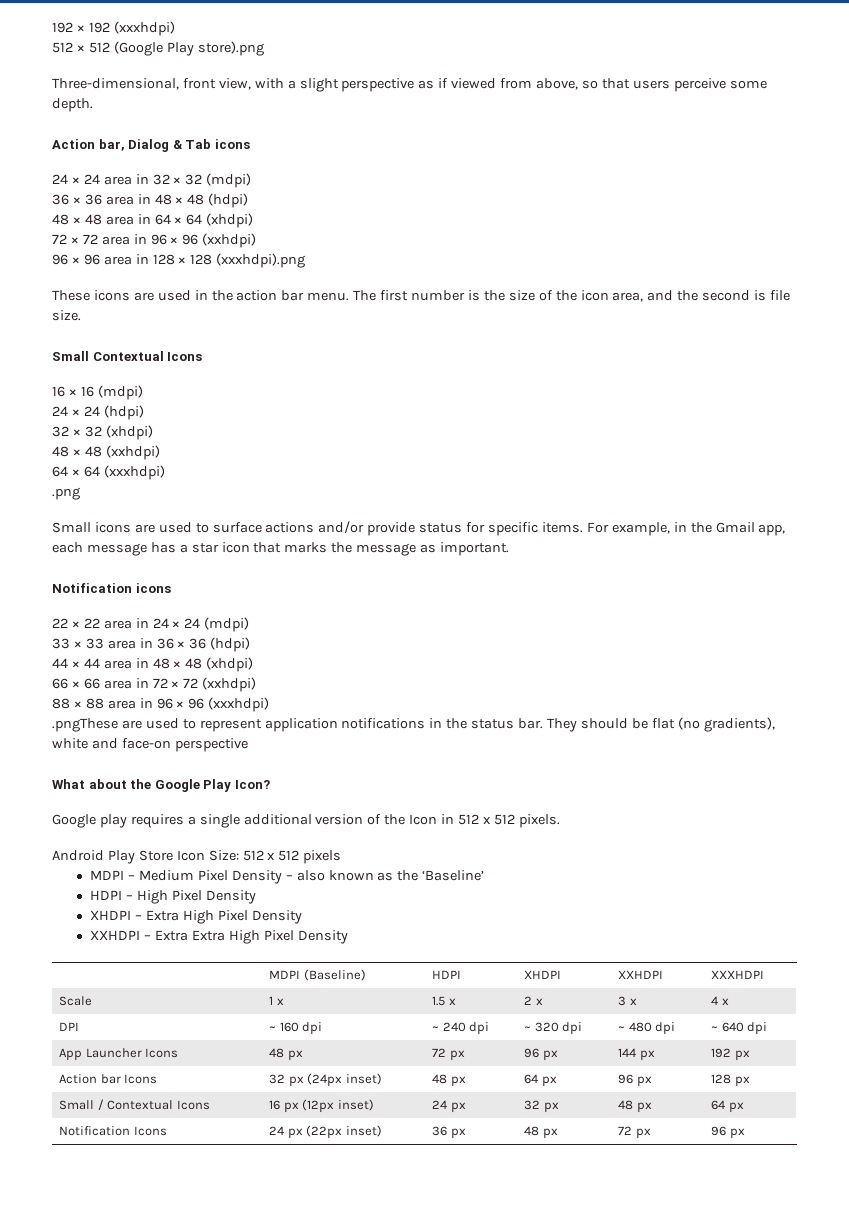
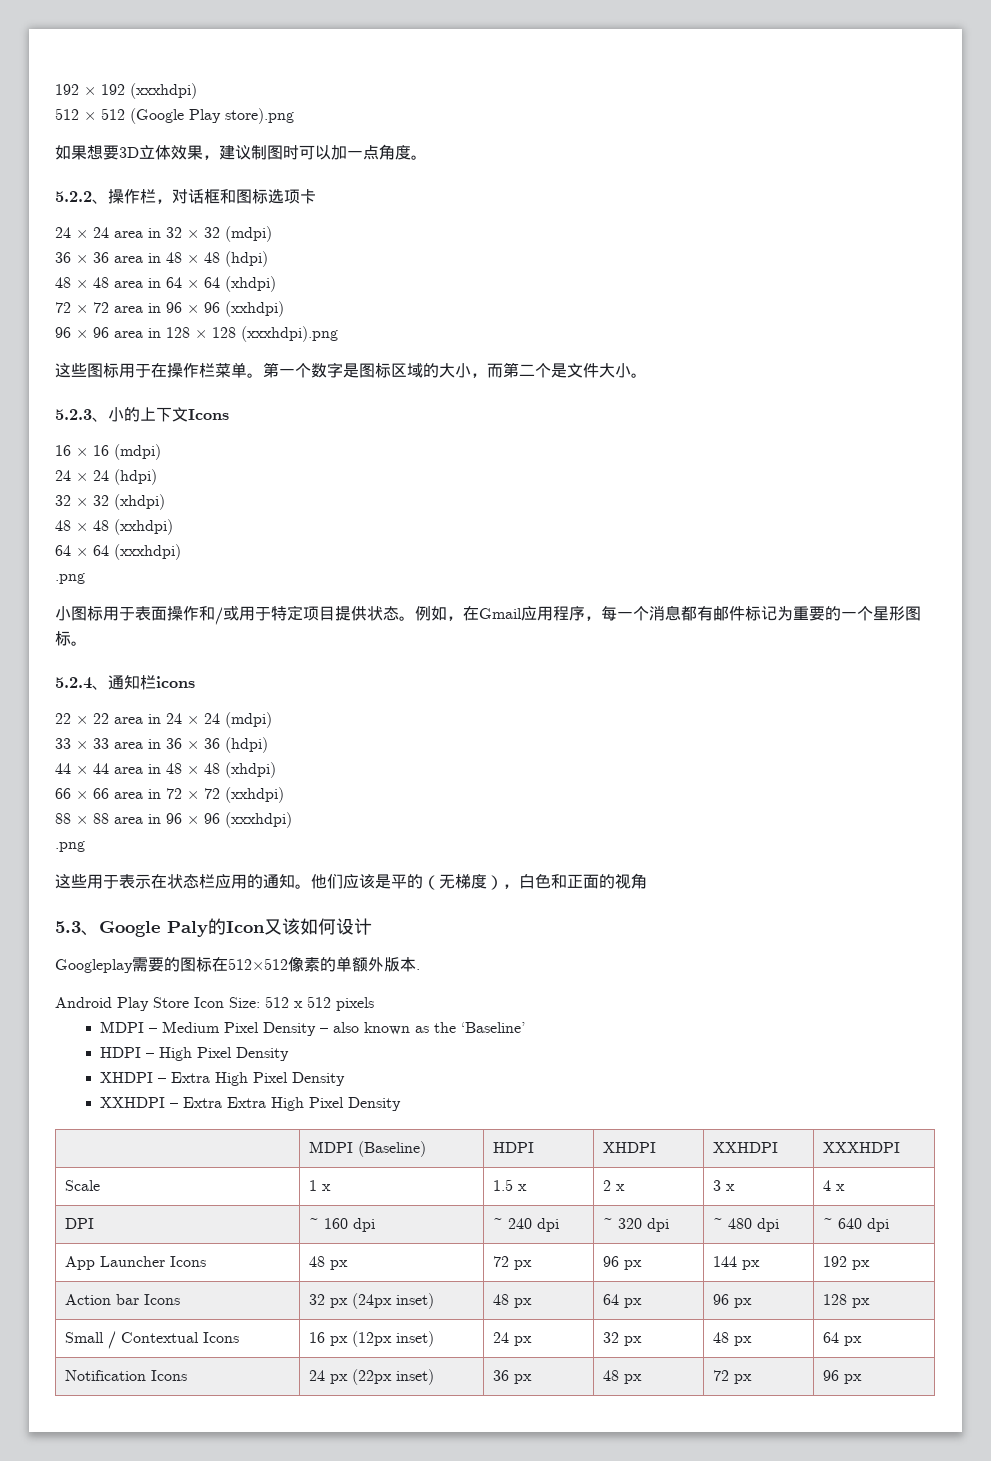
- Three-dimensional, front view, with a slight perspective as if viewed from above, so that users perceive some depth.
- Action bar, Dialog & Tab icons
+ 如果想要3D立体效果，建议制图时可以加一点角度。
+ 5.2.2、操作栏，对话框和图标选项卡
- These icons are used in the action bar menu. The first number is the size of the icon area, and the second is file size.
- Small Contextual Icons
+ 这些图标用于在操作栏菜单。第一个数字是图标区域的大小，而第二个是文件大小。
+ 5.2.3、小的上下文Icons
- Small icons are used to surface actions and/or provide status for specific items. For example, in the Gmail app, each message has a star icon that marks the message as important.
- Notification icons
+ 小图标用于表面操作和/或用于特定项目提供状态。例如，在Gmail应用程序，每一个消息都有邮件标记为重要的一个星形图标。
+ 5.2.4、通知栏icons
  88 × 88 area in 96 × 96 (xxxhdpi)
- .pngThese are used to represent application notifications in the status bar. They should be flat (no gradients), white and face-on perspective
- What about the Google Play Icon?
- Google play requires a single additional version of the Icon in 512 x 512 pixels.
+ .png
+ 这些用于表示在状态栏应用的通知。他们应该是平的（无梯度），白色和正面的视角
+ 5.3、Google Paly的Icon又该如何设计
+ Googleplay需要的图标在512×512像素的单额外版本.

